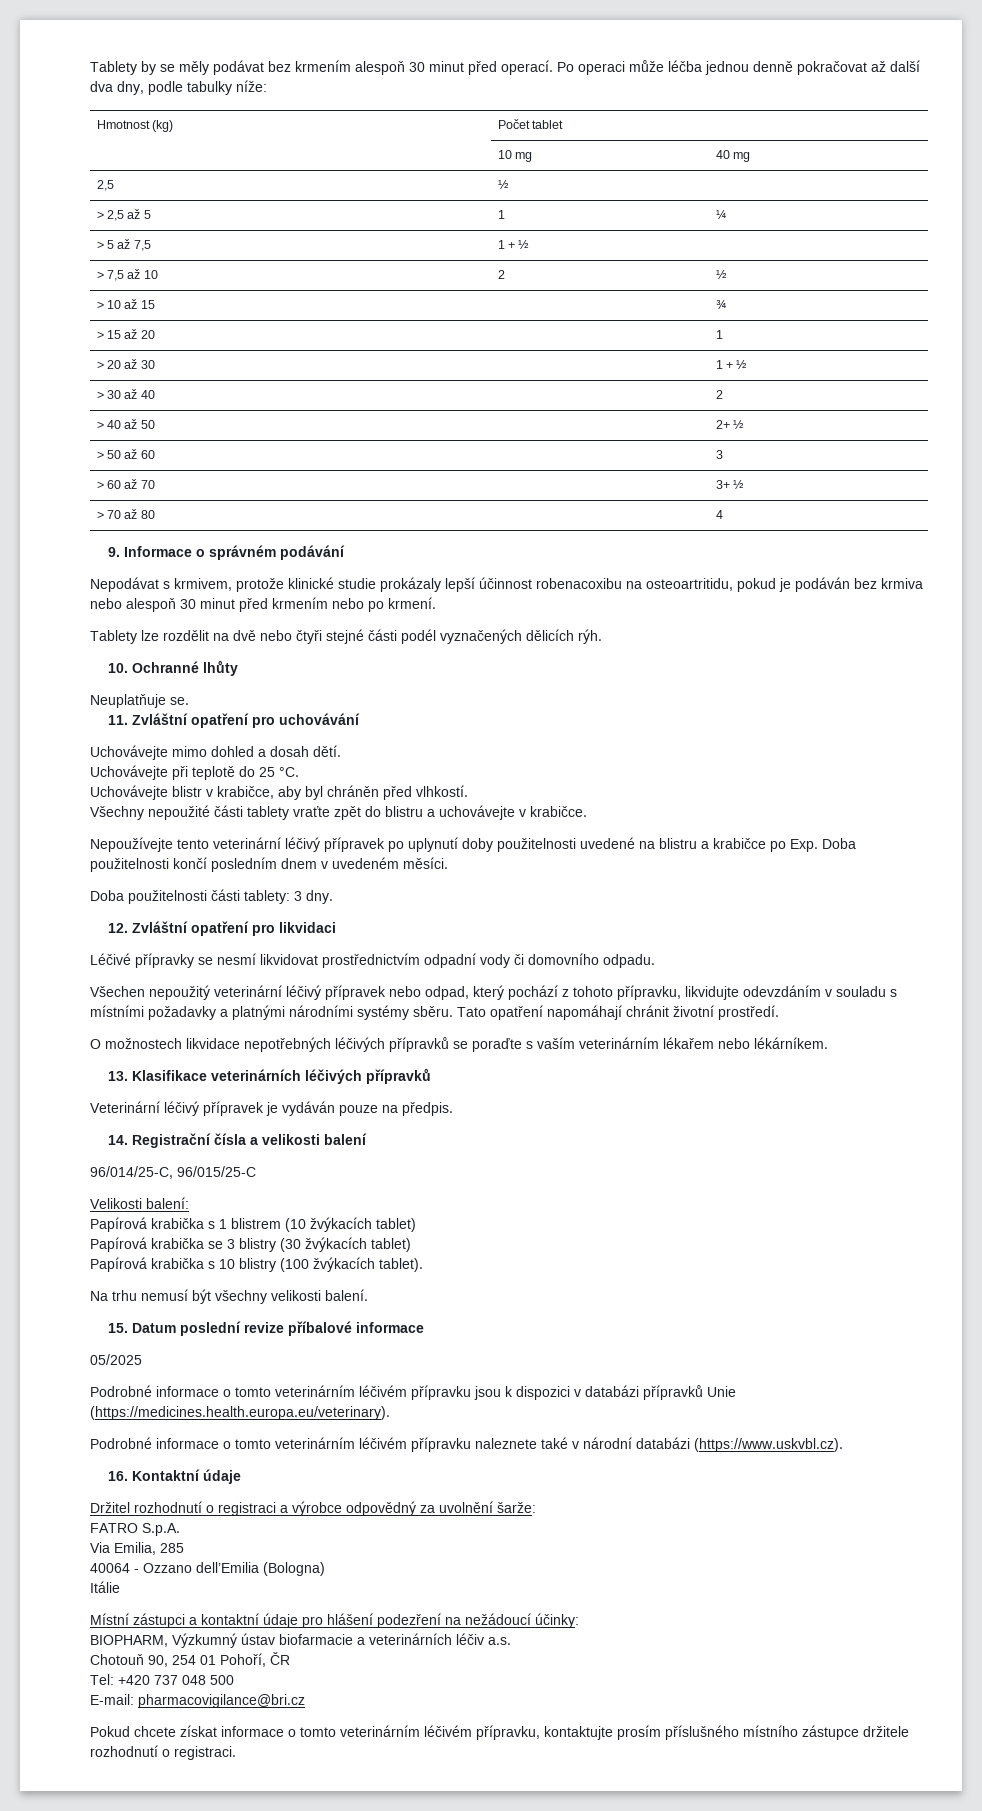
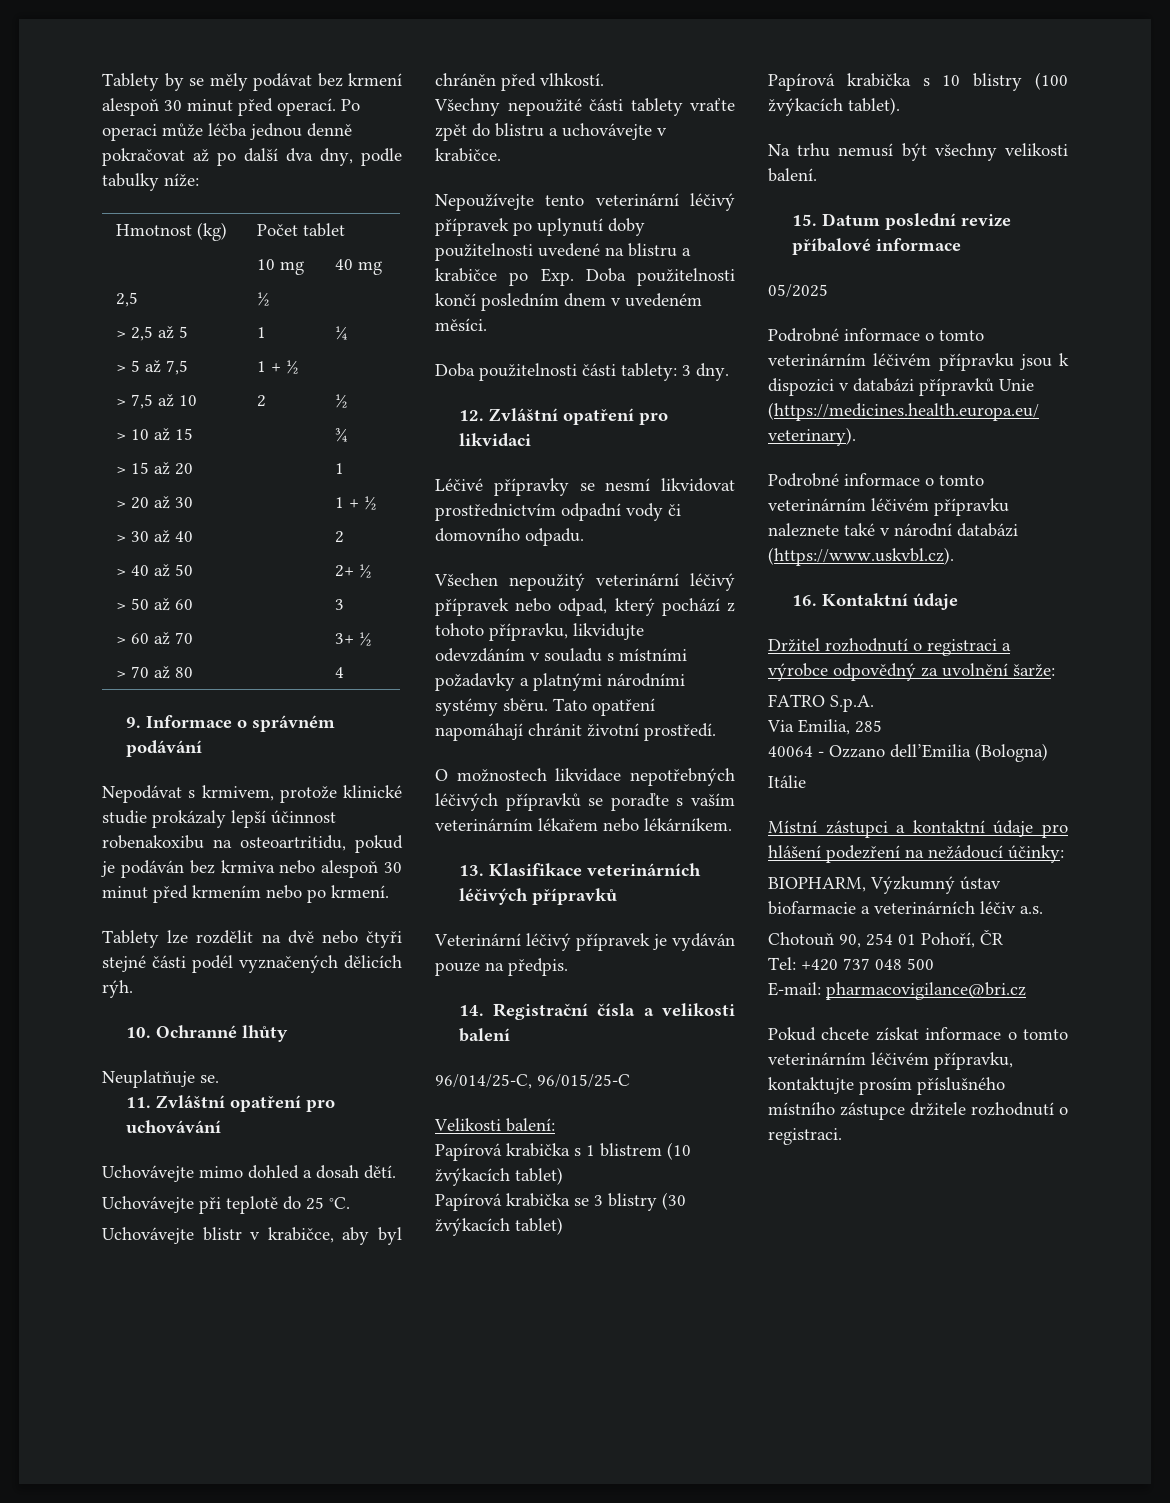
- Tablety by se měly podávat bez krmením alespoň 30 minut před operací.
+ Tablety by se měly podávat bez krmení alespoň 30 minut před operací.
- Po operaci může léčba jednou denně pokračovat až další dva dny, podle tabulky níže:
+ Po operaci může léčba jednou denně pokračovat až po další dva dny, podle tabulky níže:
- Nepodávat s krmivem, protože klinické studie prokázaly lepší účinnost robenacoxibu na osteoartritidu, pokud je podáván bez krmiva nebo alespoň 30 minut před krmením nebo po krmení.
+ Nepodávat s krmivem, protože klinické studie prokázaly lepší účinnost robenakoxibu na osteoartritidu, pokud je podáván bez krmiva nebo alespoň 30 minut před krmením nebo po krmení.

